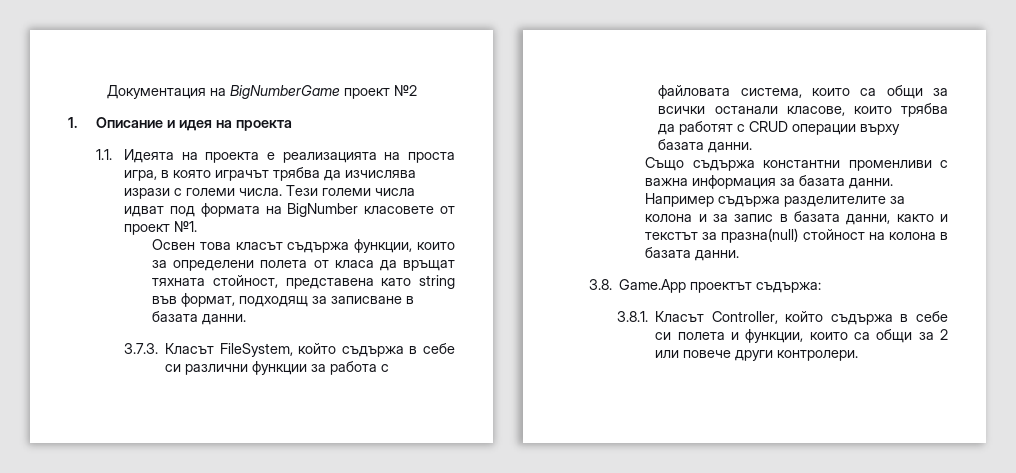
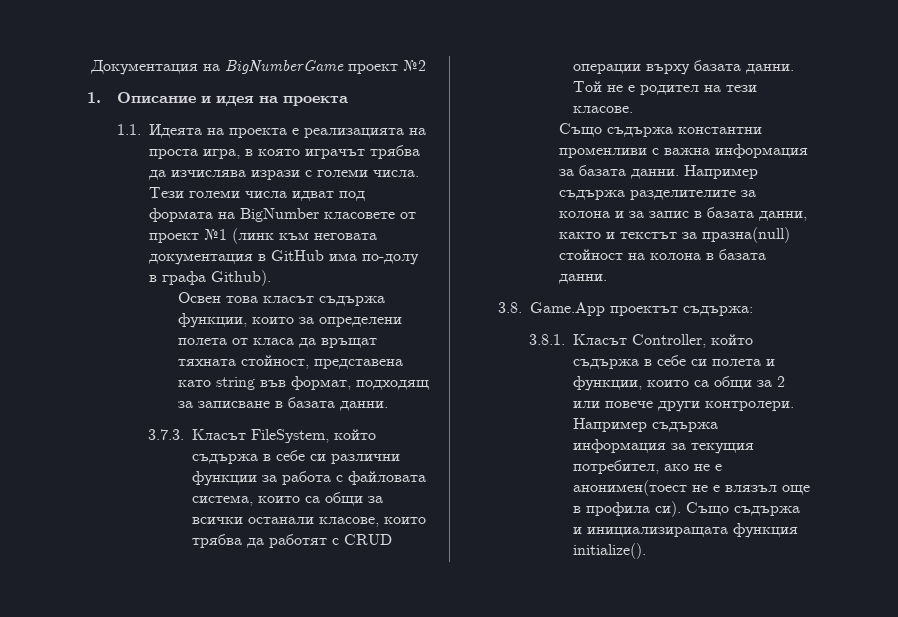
- Тези големи числа идват под формата на BigNumber класовете от проект №1.
+ Тези големи числа идват под формата на BigNumber класовете от проект №1 (линк към неговата документация в GitHub има по-долу в графа Github).
+ Той не е родител на тези класове.
+ Например съдържа информация за текущия потребител, ако не е анонимен(тоест не е влязъл още в профила си). Също съдържа и инициализиращата функция initialize().

